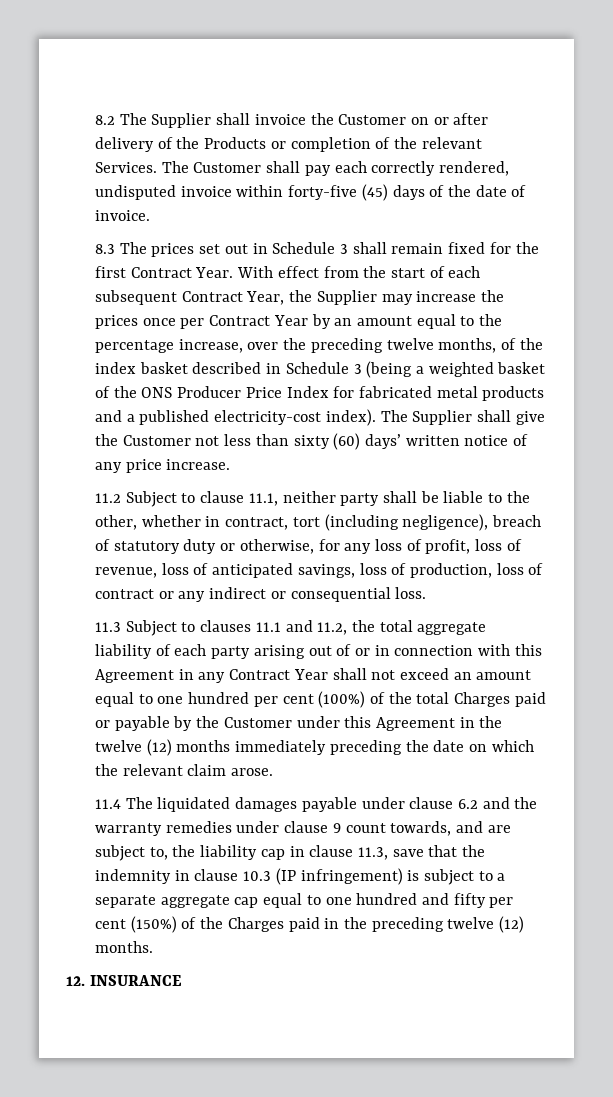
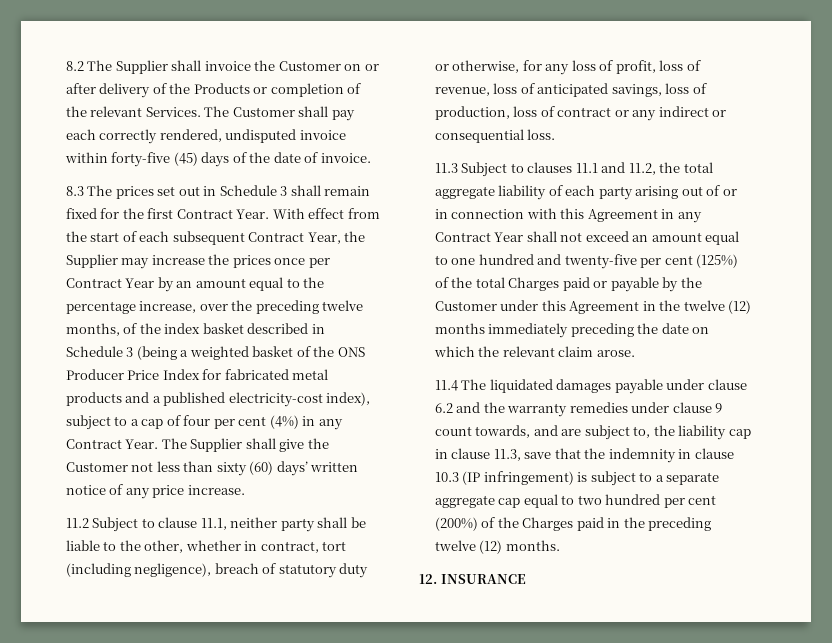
- With effect from the start of each subsequent Contract Year, the Supplier may increase the prices once per Contract Year by an amount equal to the percentage increase, over the preceding twelve months, of the index basket described in Schedule 3 (being a weighted basket of the ONS Producer Price Index for fabricated metal products and a published electricity-cost index).
+ With effect from the start of each subsequent Contract Year, the Supplier may increase the prices once per Contract Year by an amount equal to the percentage increase, over the preceding twelve months, of the index basket described in Schedule 3 (being a weighted basket of the ONS Producer Price Index for fabricated metal products and a published electricity-cost index), subject to a cap of four per cent (4%) in any Contract Year.
- 11.3 Subject to clauses 11.1 and 11.2, the total aggregate liability of each party arising out of or in connection with this Agreement in any Contract Year shall not exceed an amount equal to one hundred per cent (100%) of the total Charges paid or payable by the Customer under this Agreement in the twelve (12) months immediately preceding the date on which the relevant claim arose.
+ 11.3 Subject to clauses 11.1 and 11.2, the total aggregate liability of each party arising out of or in connection with this Agreement in any Contract Year shall not exceed an amount equal to one hundred and twenty-five per cent (125%) of the total Charges paid or payable by the Customer under this Agreement in the twelve (12) months immediately preceding the date on which the relevant claim arose.
- 11.4 The liquidated damages payable under clause 6.2 and the warranty remedies under clause 9 count towards, and are subject to, the liability cap in clause 11.3, save that the indemnity in clause 10.3 (IP infringement) is subject to a separate aggregate cap equal to one hundred and fifty per cent (150%) of the Charges paid in the preceding twelve (12) months.
+ 11.4 The liquidated damages payable under clause 6.2 and the warranty remedies under clause 9 count towards, and are subject to, the liability cap in clause 11.3, save that the indemnity in clause 10.3 (IP infringement) is subject to a separate aggregate cap equal to two hundred per cent (200%) of the Charges paid in the preceding twelve (12) months.

